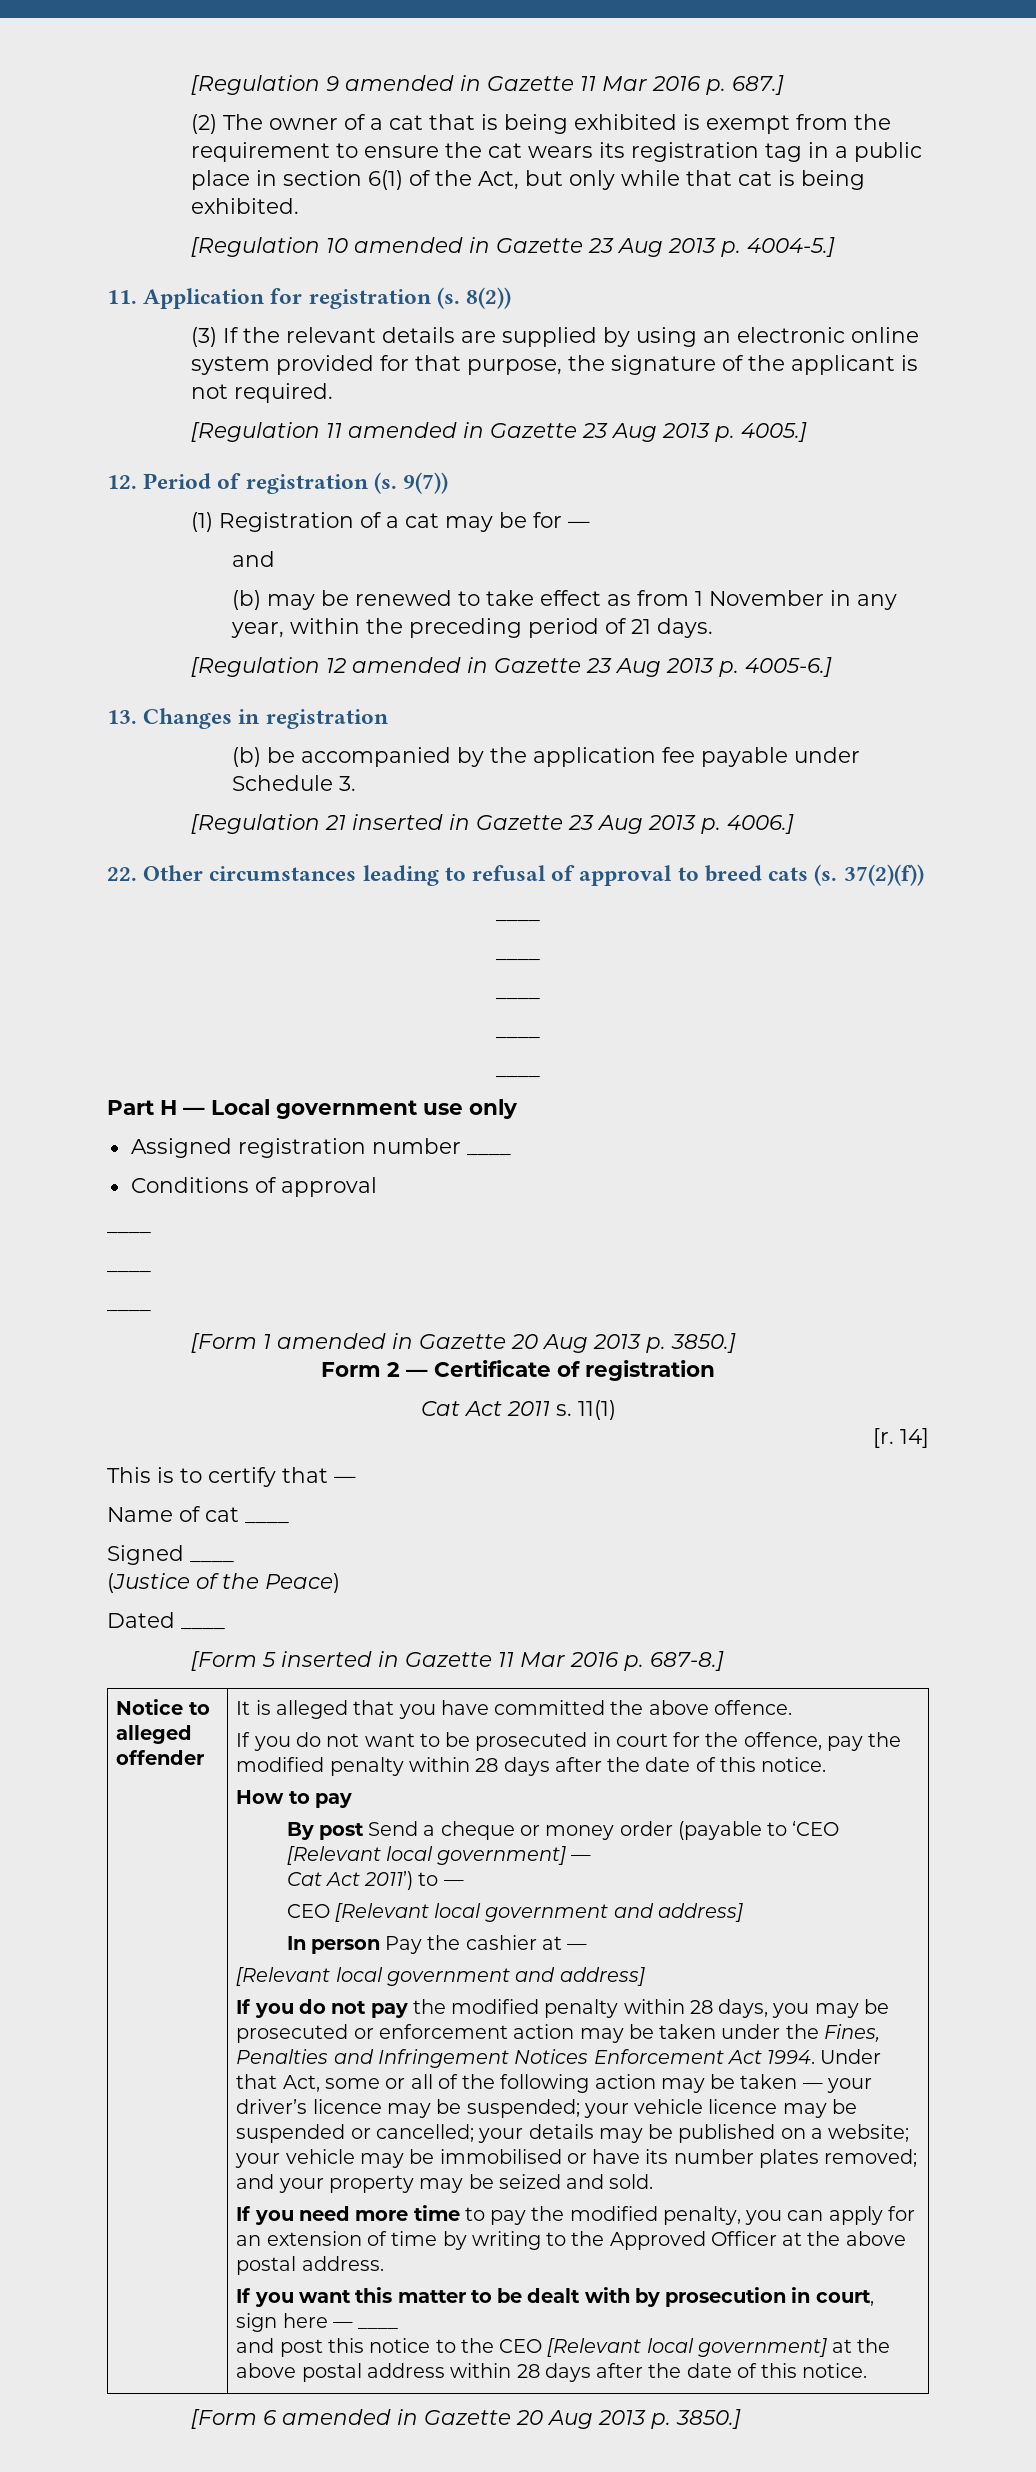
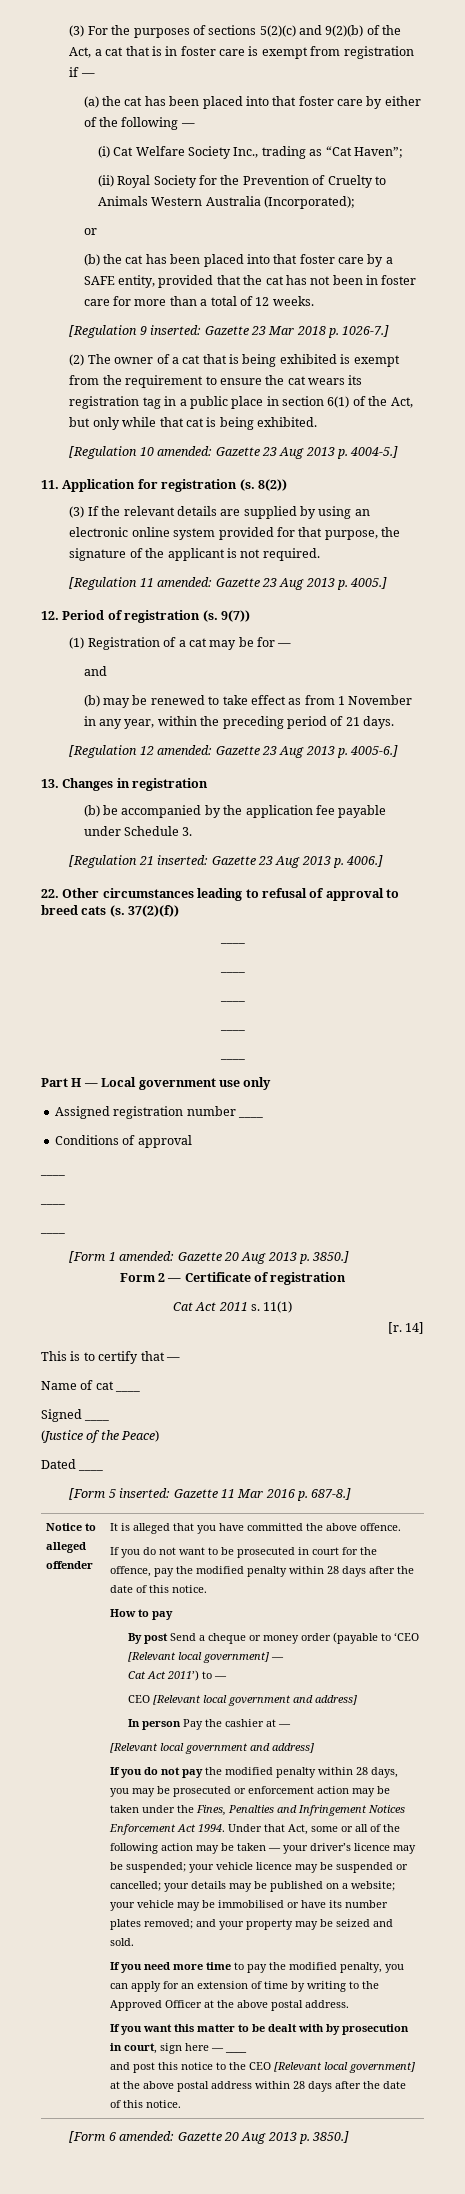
- [Regulation 9 amended in Gazette 11 Mar 2016 p. 687.]
+ (3) For the purposes of sections 5(2)(c) and 9(2)(b) of the Act, a cat that is in foster care is exempt from registration if —
+ (a) the cat has been placed into that foster care by either of the following —
+ (i) Cat Welfare Society Inc., trading as “Cat Haven”;
+ (ii) Royal Society for the Prevention of Cruelty to Animals Western Australia (Incorporated);
+ or
+ (b) the cat has been placed into that foster care by a SAFE entity, provided that the cat has not been in foster care for more than a total of 12 weeks.
+ [Regulation 9 inserted: Gazette 23 Mar 2018 p. 1026-7.]
- [Regulation 10 amended in Gazette 23 Aug 2013 p. 4004-5.]
+ [Regulation 10 amended: Gazette 23 Aug 2013 p. 4004-5.]
- [Regulation 11 amended in Gazette 23 Aug 2013 p. 4005.]
+ [Regulation 11 amended: Gazette 23 Aug 2013 p. 4005.]
- [Regulation 12 amended in Gazette 23 Aug 2013 p. 4005-6.]
+ [Regulation 12 amended: Gazette 23 Aug 2013 p. 4005-6.]
- [Regulation 21 inserted in Gazette 23 Aug 2013 p. 4006.]
+ [Regulation 21 inserted: Gazette 23 Aug 2013 p. 4006.]
- [Form 1 amended in Gazette 20 Aug 2013 p. 3850.]
+ [Form 1 amended: Gazette 20 Aug 2013 p. 3850.]
- [Form 5 inserted in Gazette 11 Mar 2016 p. 687-8.]
+ [Form 5 inserted: Gazette 11 Mar 2016 p. 687-8.]
- [Form 6 amended in Gazette 20 Aug 2013 p. 3850.]
+ [Form 6 amended: Gazette 20 Aug 2013 p. 3850.]

